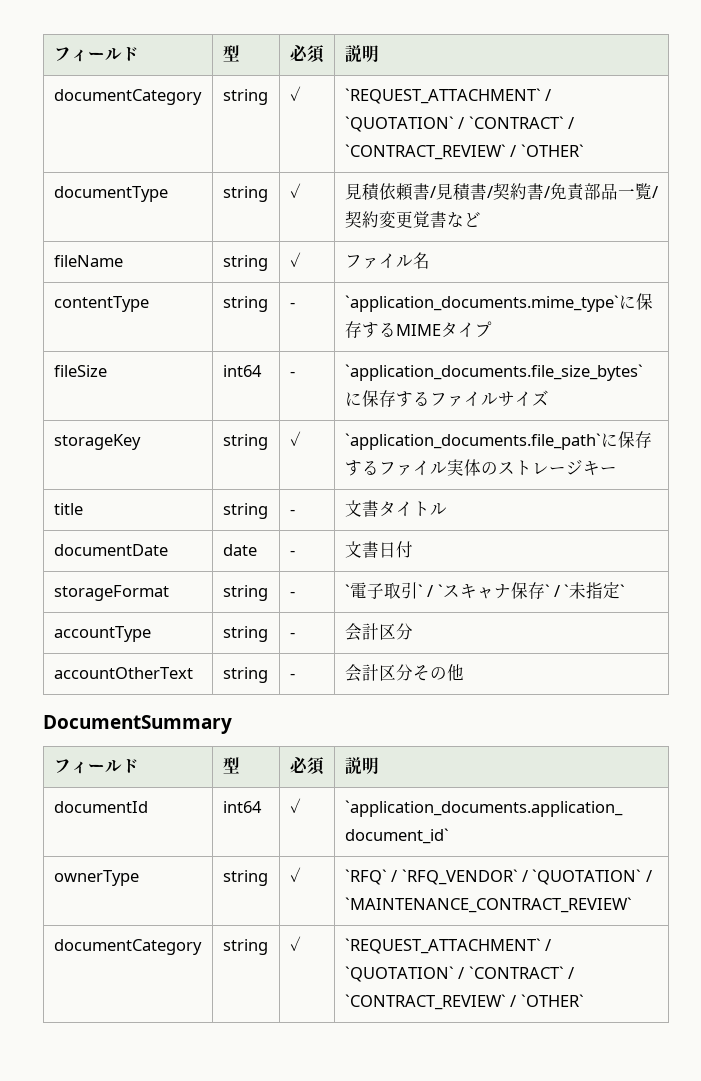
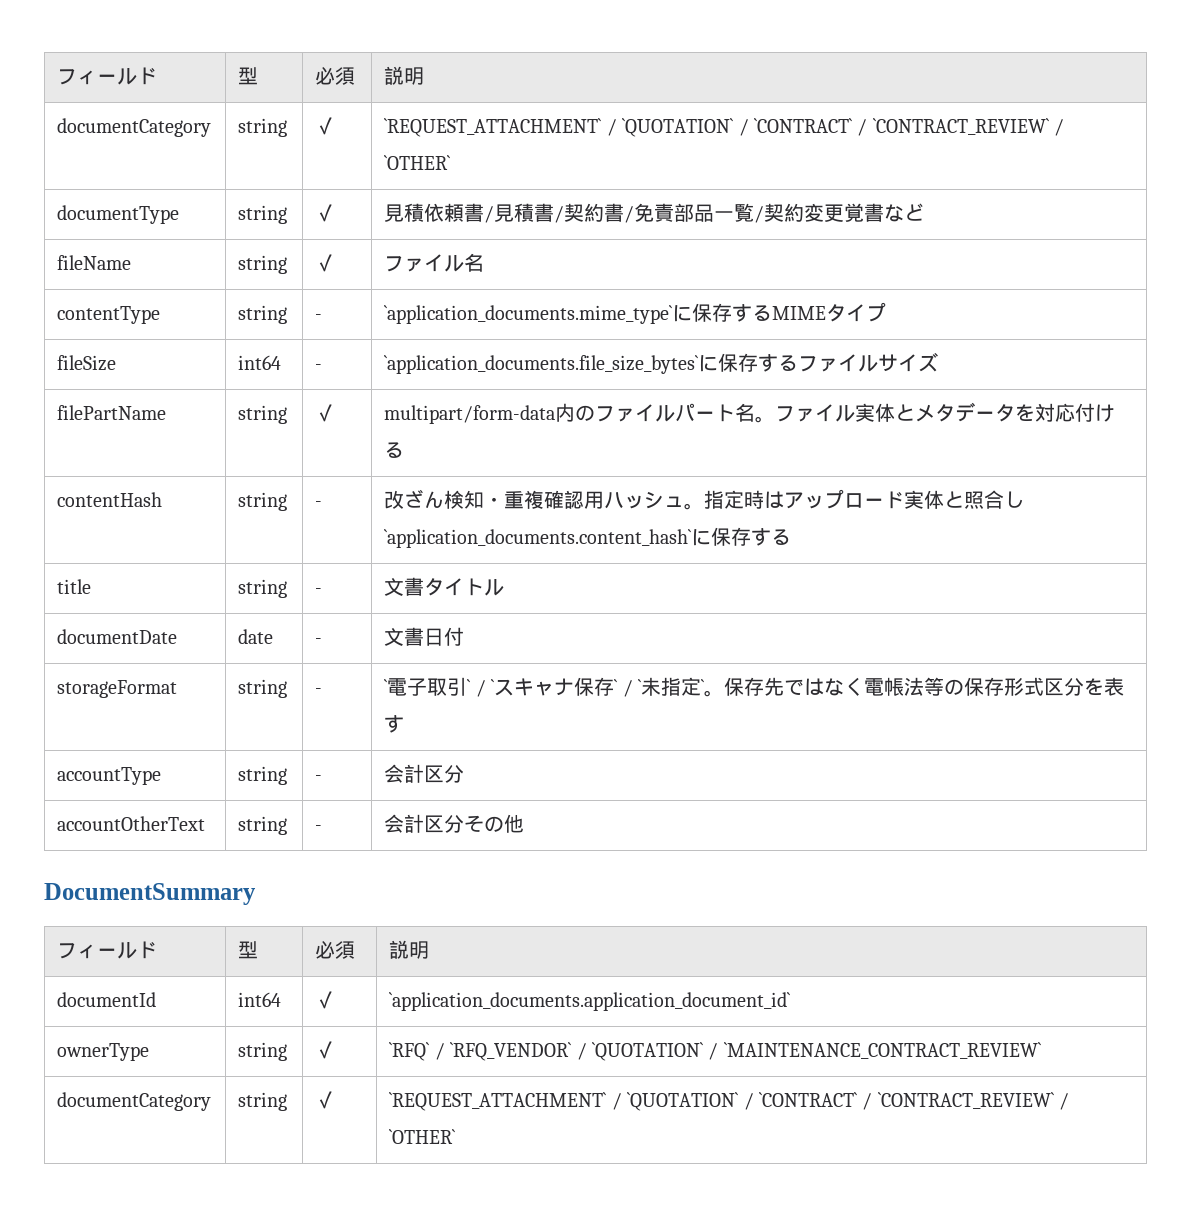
- storageKey | string | ✓ | `application_documents.file_path`に保存するファイル実体のストレージキー
+ filePartName | string | ✓ | multipart/form-data内のファイルパート名。ファイル実体とメタデータを対応付ける
+ contentHash | string | - | 改ざん検知・重複確認用ハッシュ。指定時はアップロード実体と照合し`application_documents.content_hash`に保存する
- storageFormat | string | - | `電子取引` / `スキャナ保存` / `未指定`
+ storageFormat | string | - | `電子取引` / `スキャナ保存` / `未指定`。保存先ではなく電帳法等の保存形式区分を表す

